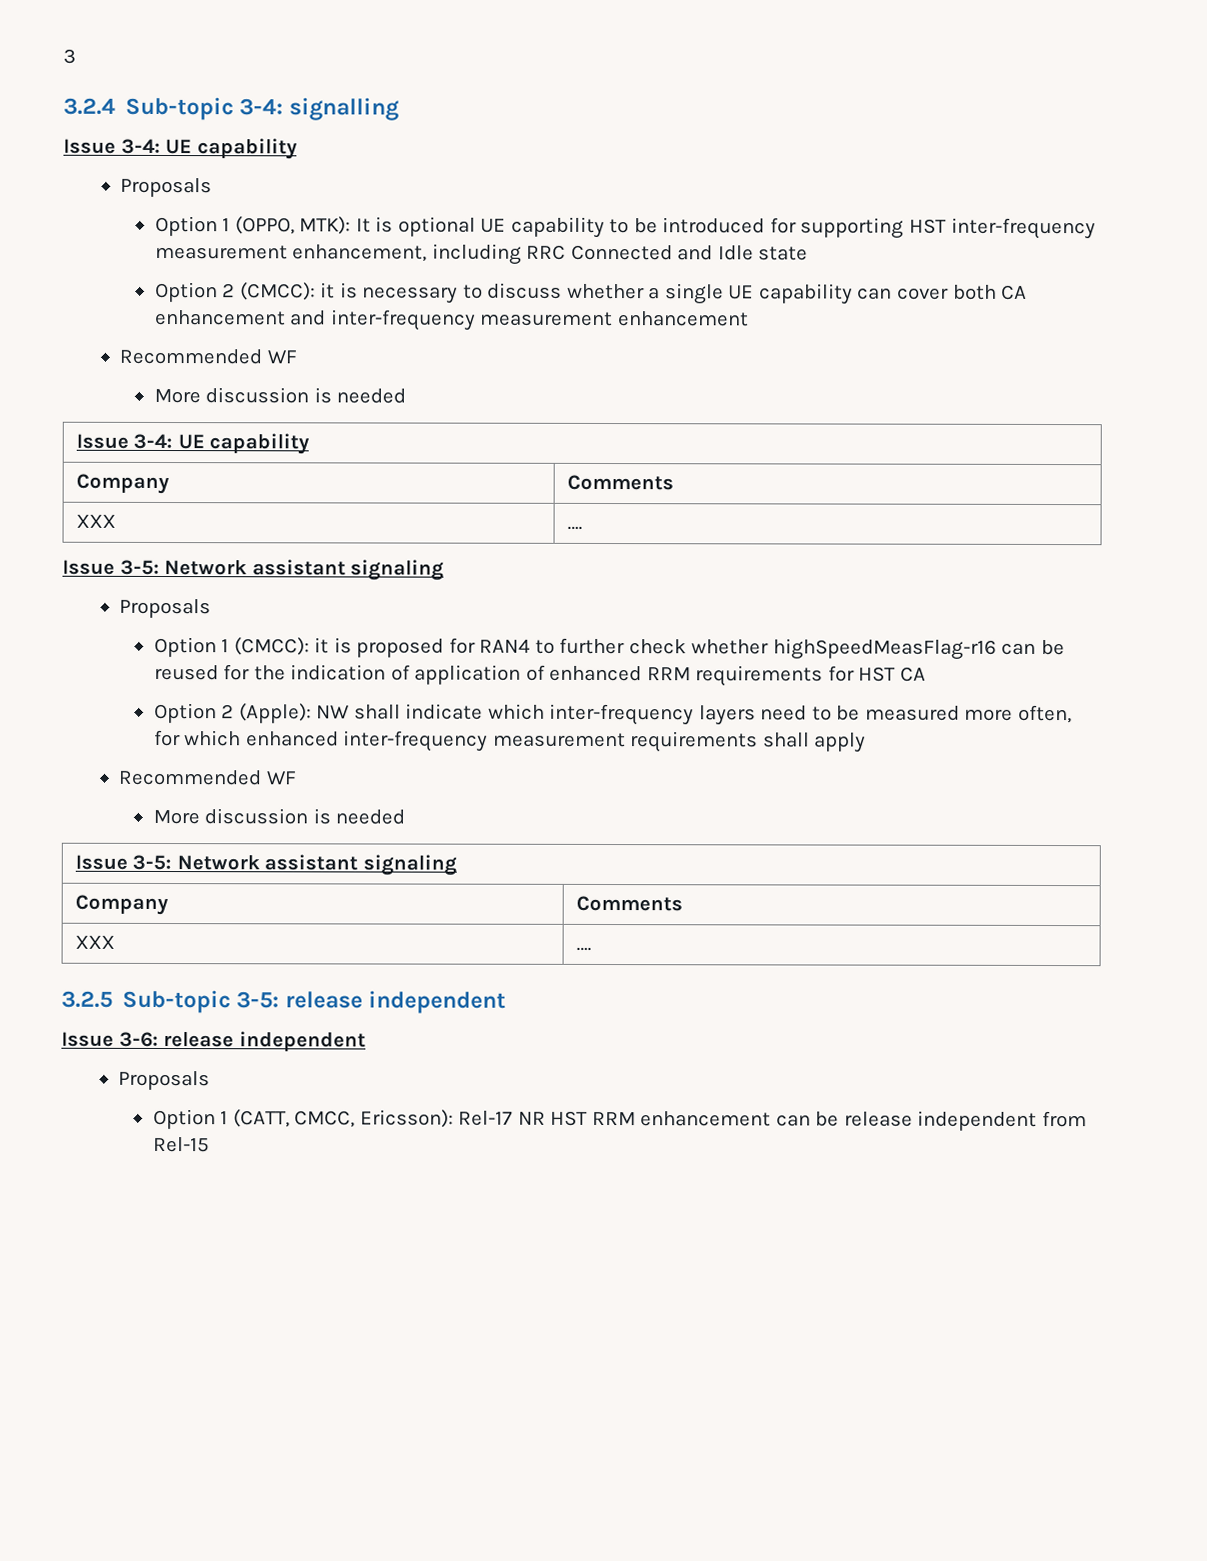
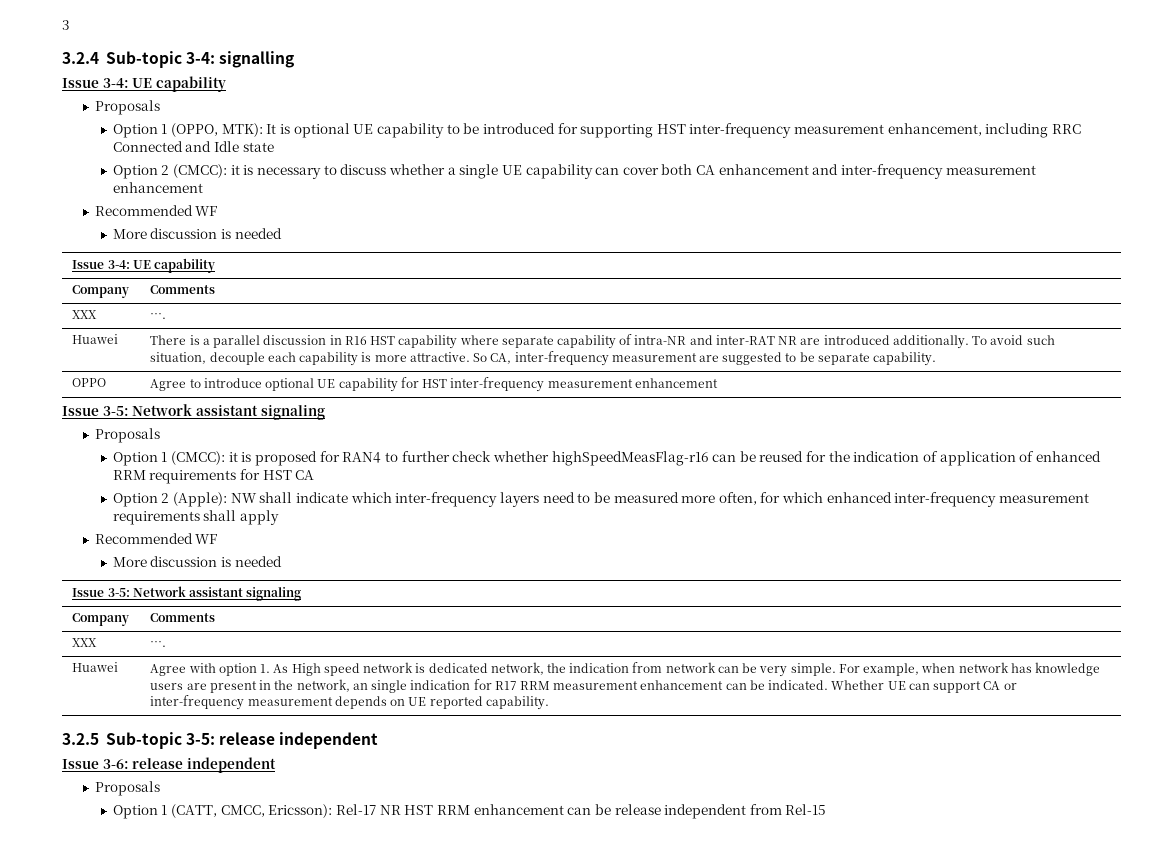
+ Huawei | There is a parallel discussion in R16 HST capability where separate capability of intra-NR and inter-RAT NR are introduced additionally. To avoid such situation, decouple each capability is more attractive. So CA, inter-frequency measurement are suggested to be separate capability.
+ OPPO | Agree to introduce optional UE capability for HST inter-frequency measurement enhancement
+ Huawei | Agree with option 1. As High speed network is dedicated network, the indication from network can be very simple. For example, when network has knowledge users are present in the network, an single indication for R17 RRM measurement enhancement can be indicated. Whether UE can support CA or inter-frequency measurement depends on UE reported capability.

